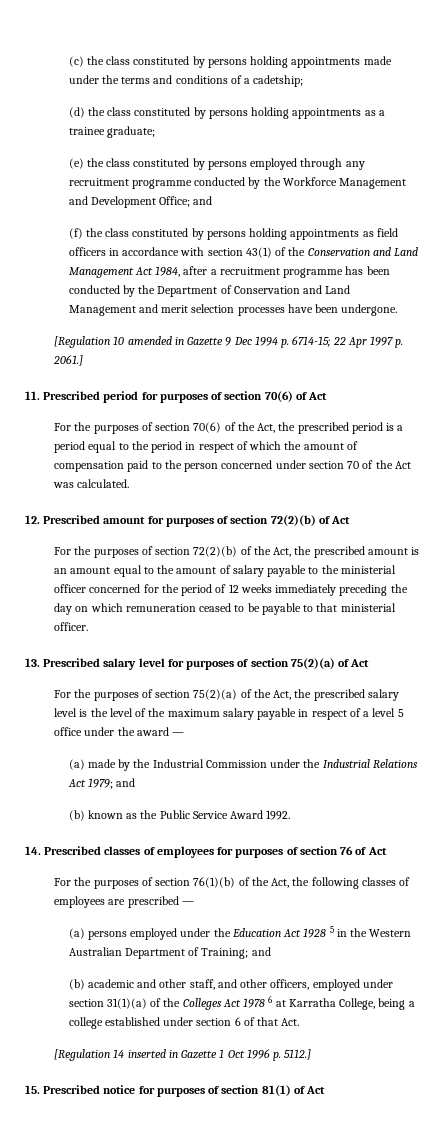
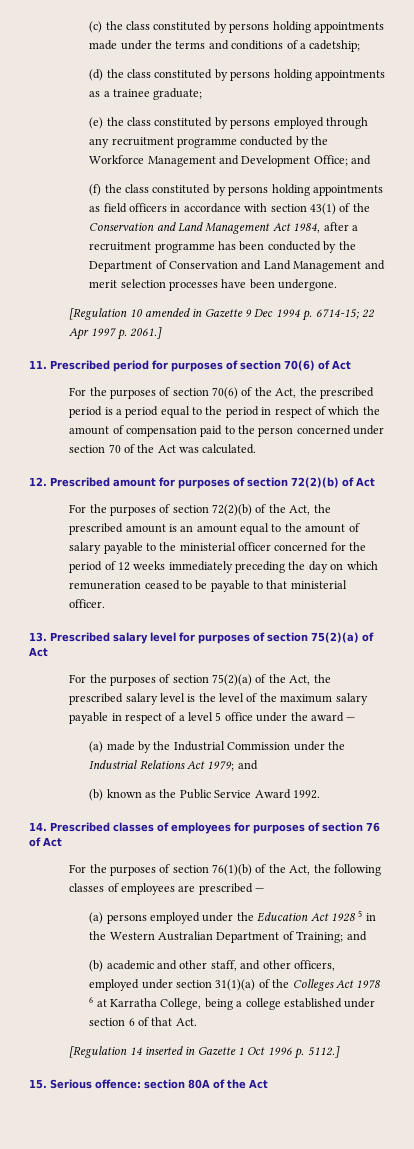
- 15. Prescribed notice for purposes of section 81(1) of Act
+ 15. Serious offence: section 80A of the Act

